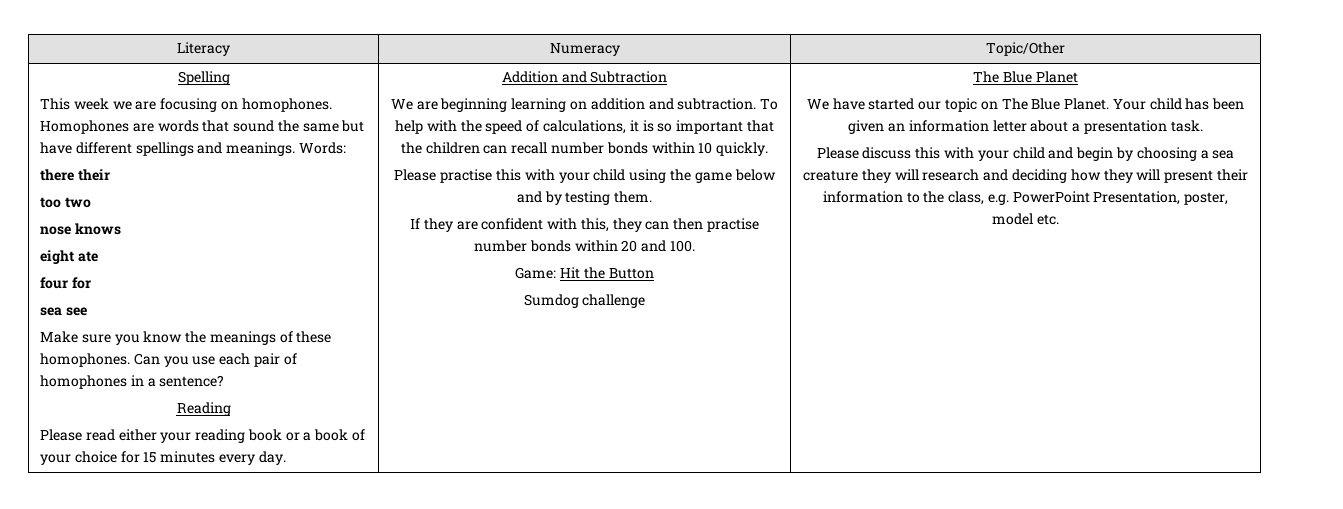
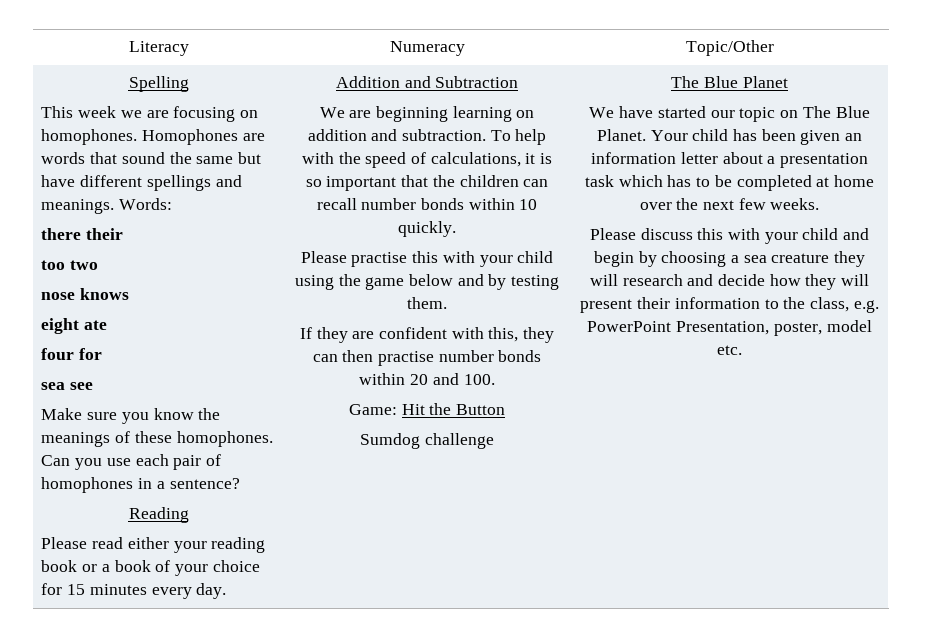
- Your child has been given an information letter about a presentation task.
+ Your child has been given an information letter about a presentation task which has to be completed at home over the next few weeks.
- Please discuss this with your child and begin by choosing a sea creature they will research and deciding how they will present their information to the class, e.g. PowerPoint Presentation, poster, model etc.
+ Please discuss this with your child and begin by choosing a sea creature they will research and decide how they will present their information to the class, e.g. PowerPoint Presentation, poster, model etc.

